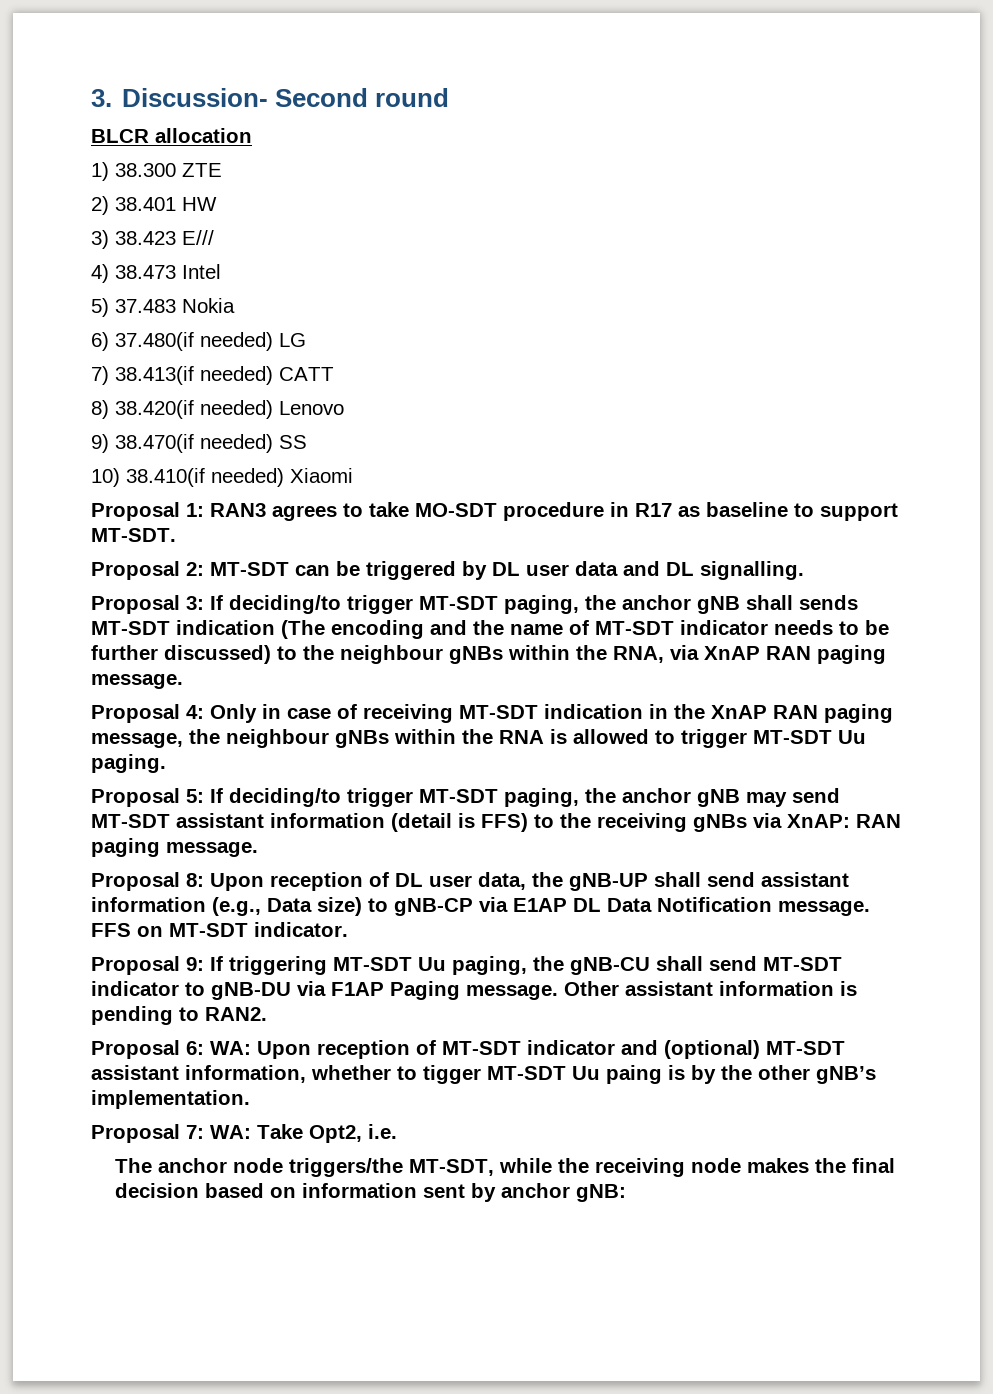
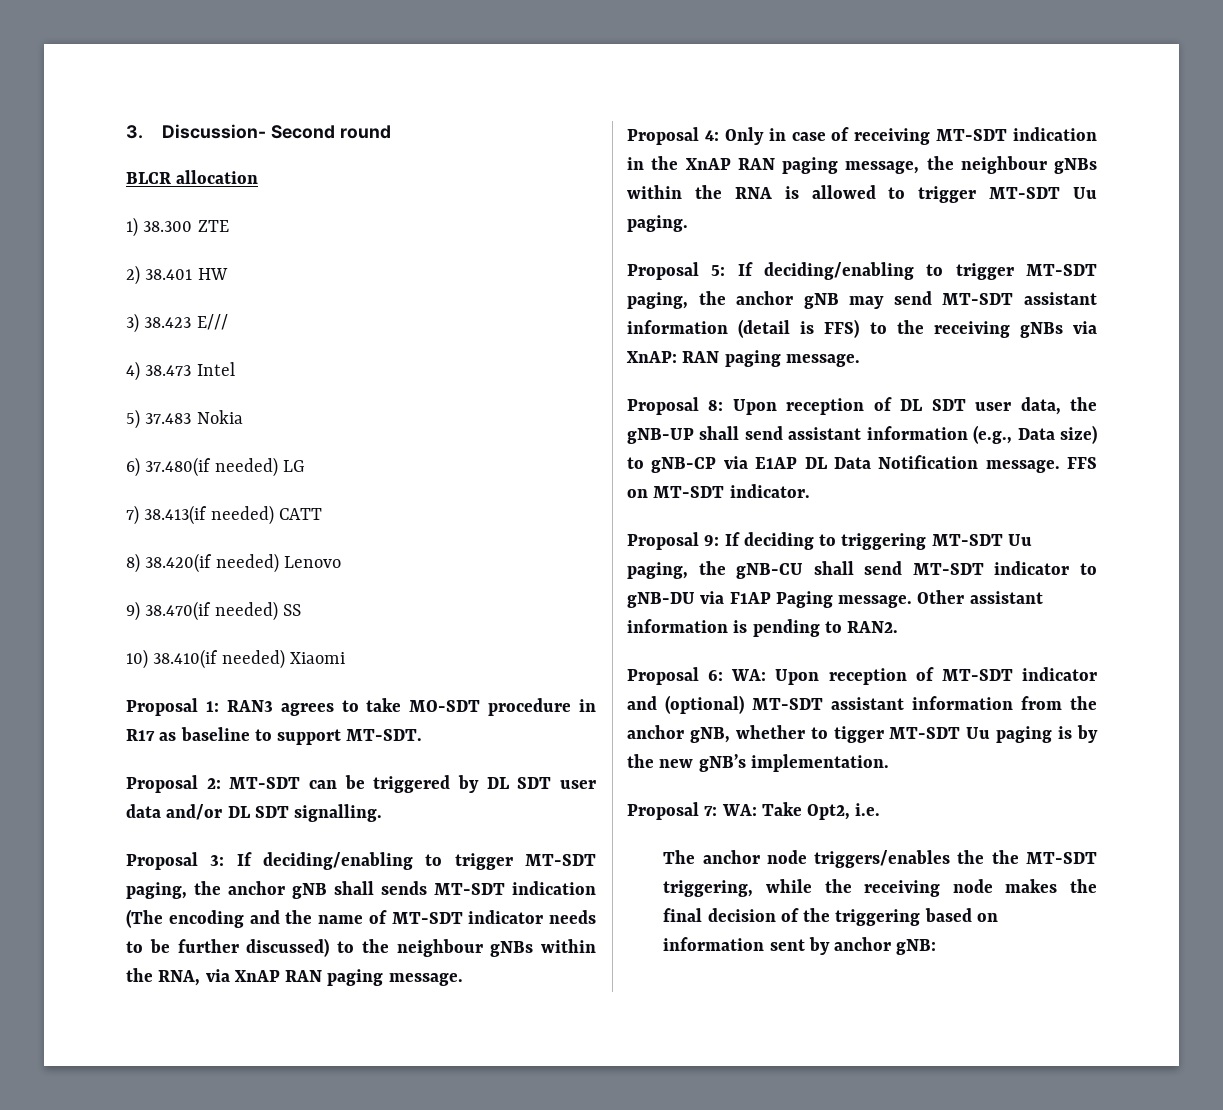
- Proposal 2: MT-SDT can be triggered by DL user data and DL signalling.
+ Proposal 2: MT-SDT can be triggered by DL SDT user data and/or DL SDT signalling.
- Proposal 3: If deciding/to trigger MT-SDT paging, the anchor gNB shall sends MT-SDT indication (The encoding and the name of MT-SDT indicator needs to be further discussed) to the neighbour gNBs within the RNA, via XnAP RAN paging message.
+ Proposal 3: If deciding/enabling to trigger MT-SDT paging, the anchor gNB shall sends MT-SDT indication (The encoding and the name of MT-SDT indicator needs to be further discussed) to the neighbour gNBs within the RNA, via XnAP RAN paging message.
- Proposal 5: If deciding/to trigger MT-SDT paging, the anchor gNB may send MT-SDT assistant information (detail is FFS) to the receiving gNBs via XnAP: RAN paging message.
+ Proposal 5: If deciding/enabling to trigger MT-SDT paging, the anchor gNB may send MT-SDT assistant information (detail is FFS) to the receiving gNBs via XnAP: RAN paging message.
- Proposal 8: Upon reception of DL user data, the gNB-UP shall send assistant information (e.g., Data size) to gNB-CP via E1AP DL Data Notification message.
+ Proposal 8: Upon reception of DL SDT user data, the gNB-UP shall send assistant information (e.g., Data size) to gNB-CP via E1AP DL Data Notification message.
- Proposal 9: If triggering MT-SDT Uu paging, the gNB-CU shall send MT-SDT indicator to gNB-DU via F1AP Paging message.
+ Proposal 9: If deciding to triggering MT-SDT Uu paging, the gNB-CU shall send MT-SDT indicator to gNB-DU via F1AP Paging message.
- Proposal 6: WA: Upon reception of MT-SDT indicator and (optional) MT-SDT assistant information, whether to tigger MT-SDT Uu paing is by the other gNB’s implementation.
+ Proposal 6: WA: Upon reception of MT-SDT indicator and (optional) MT-SDT assistant information from the anchor gNB, whether to tigger MT-SDT Uu paging is by the new gNB’s implementation.
- The anchor node triggers/the MT-SDT, while the receiving node makes the final decision based on information sent by anchor gNB:
+ The anchor node triggers/enables the the MT-SDT triggering, while the receiving node makes the final decision of the triggering based on information sent by anchor gNB:

